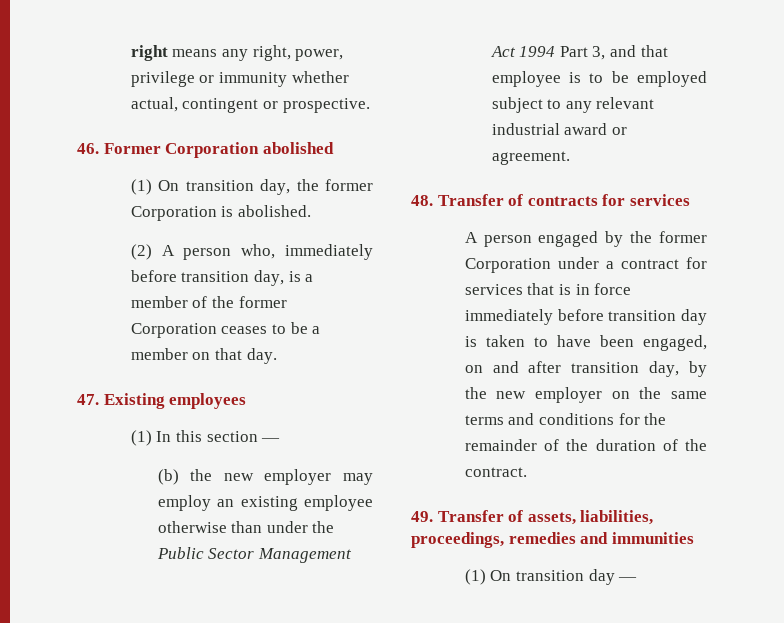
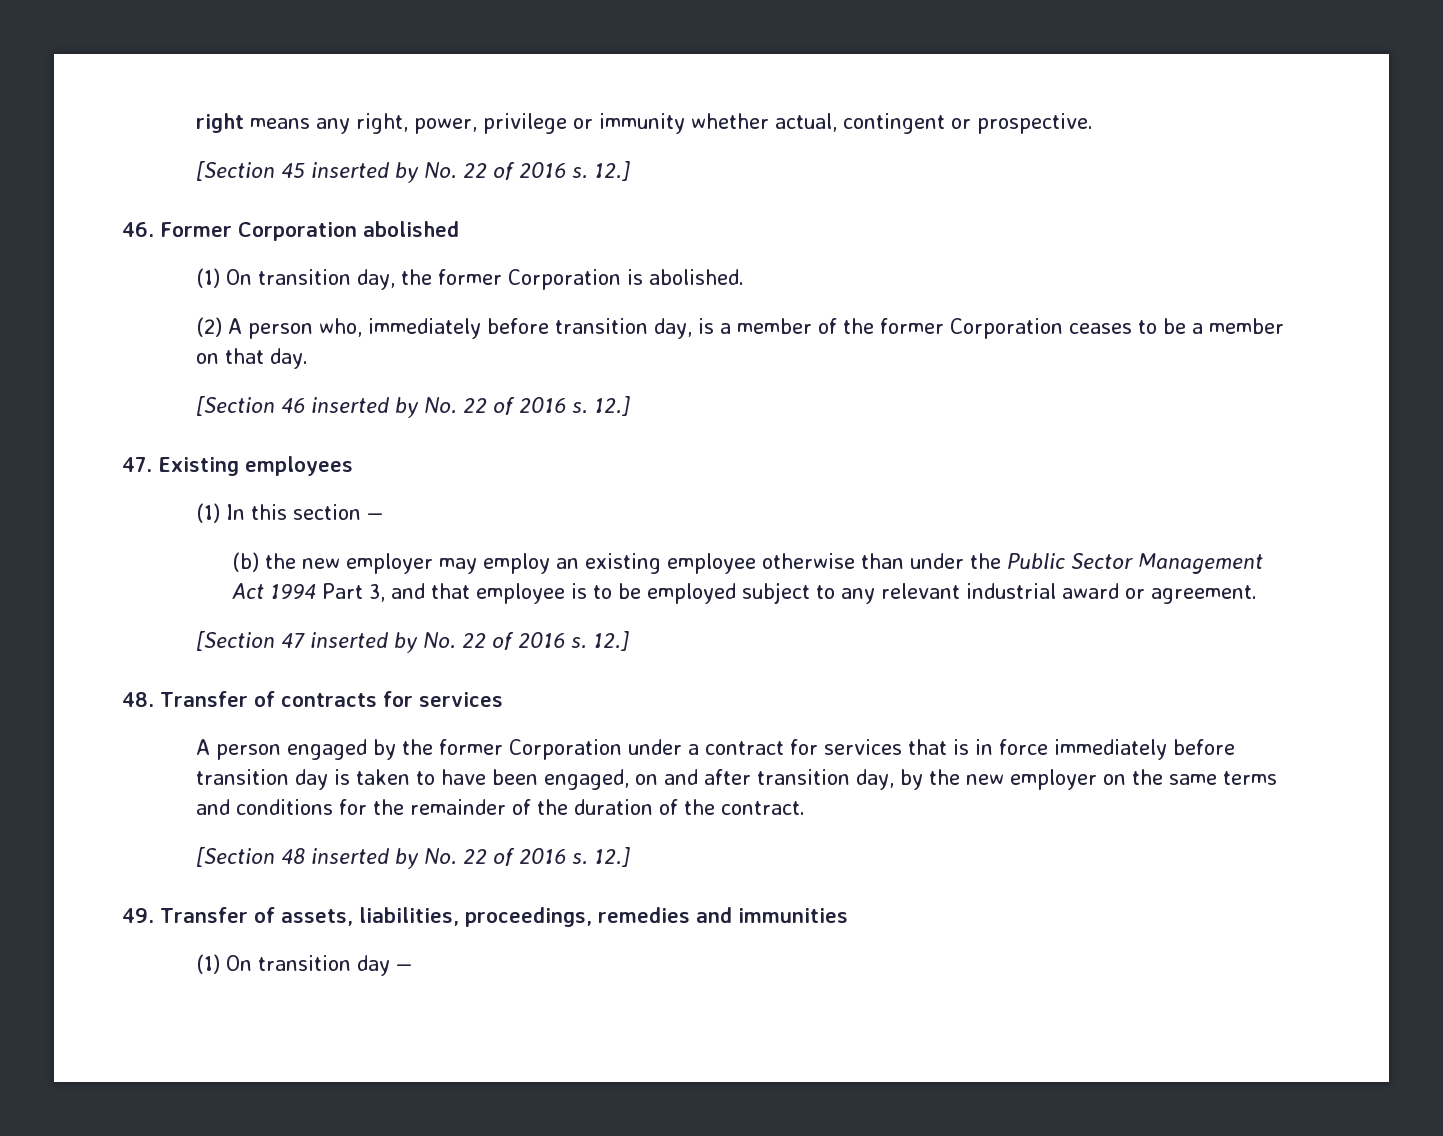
+ [Section 45 inserted by No. 22 of 2016 s. 12.]
+ [Section 46 inserted by No. 22 of 2016 s. 12.]
+ [Section 47 inserted by No. 22 of 2016 s. 12.]
+ [Section 48 inserted by No. 22 of 2016 s. 12.]

